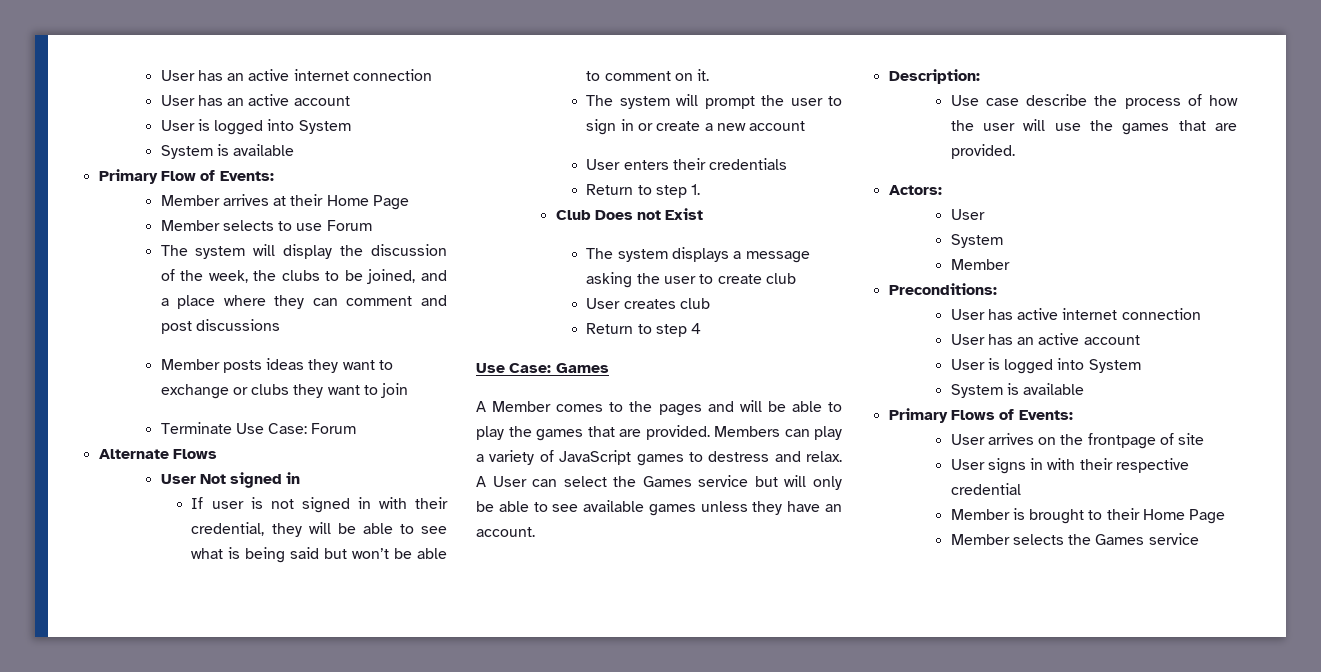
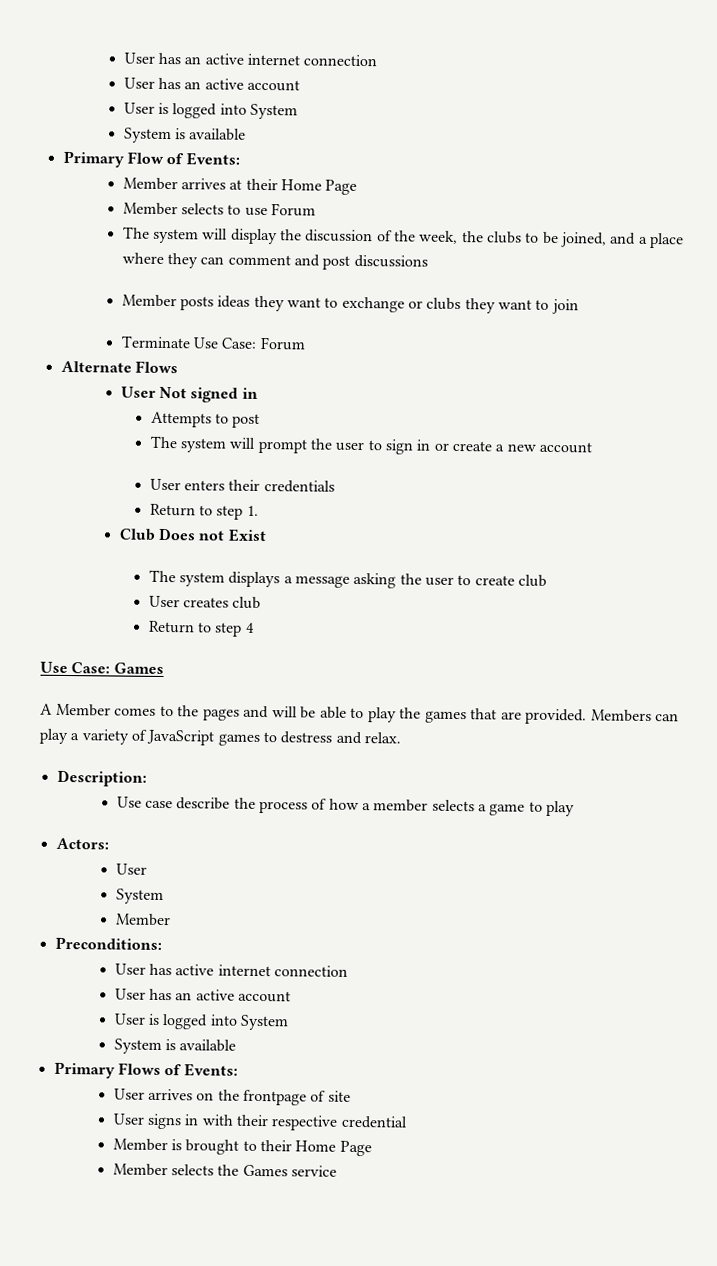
- If user is not signed in with their credential, they will be able to see what is being said but won’t be able to comment on it.
+ Attempts to post
- A User can select the Games service but will only be able to see available games unless they have an account.
- Use case describe the process of how the user will use the games that are provided.
+ Use case describe the process of how a member selects a game to play

